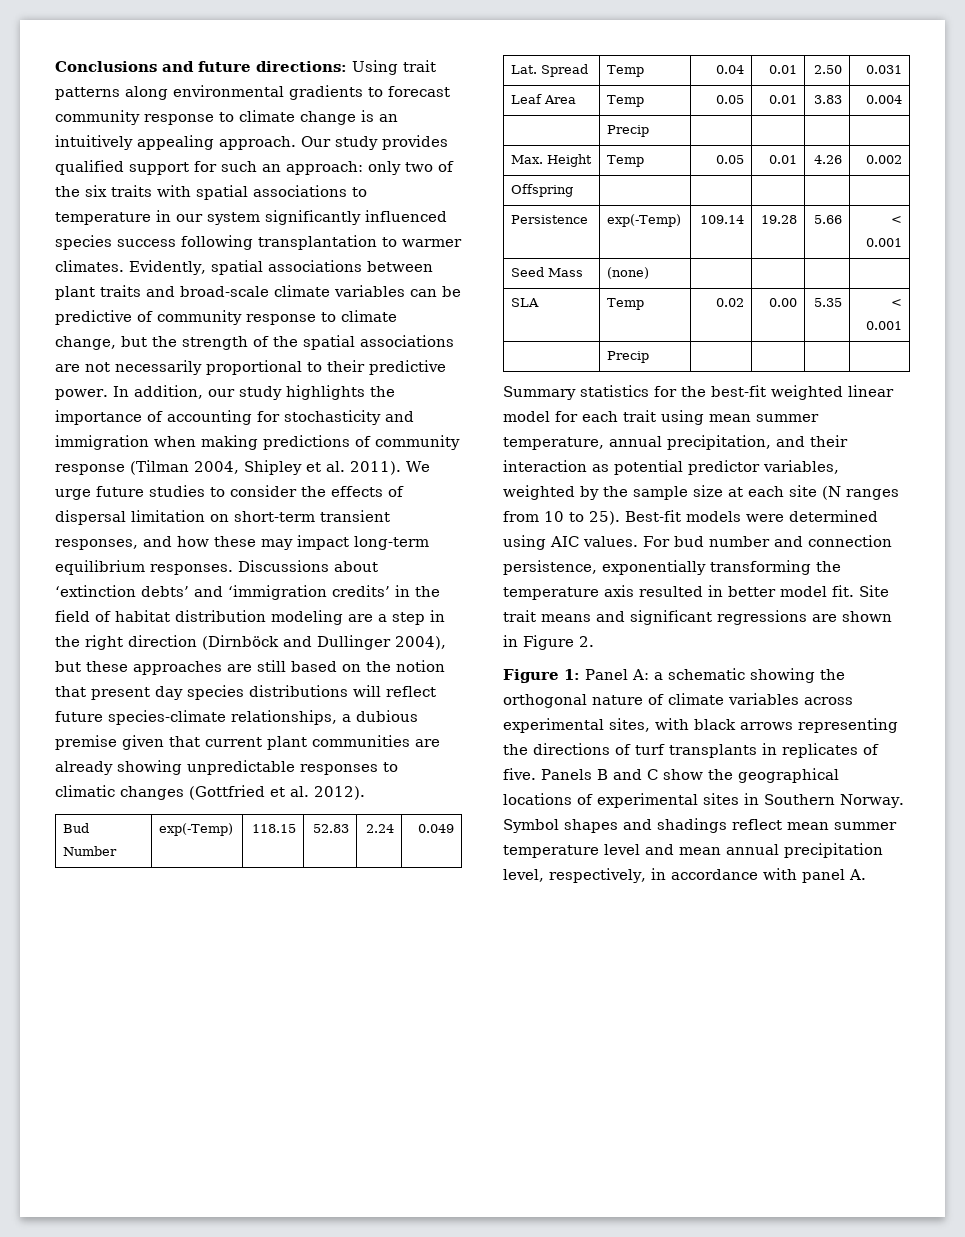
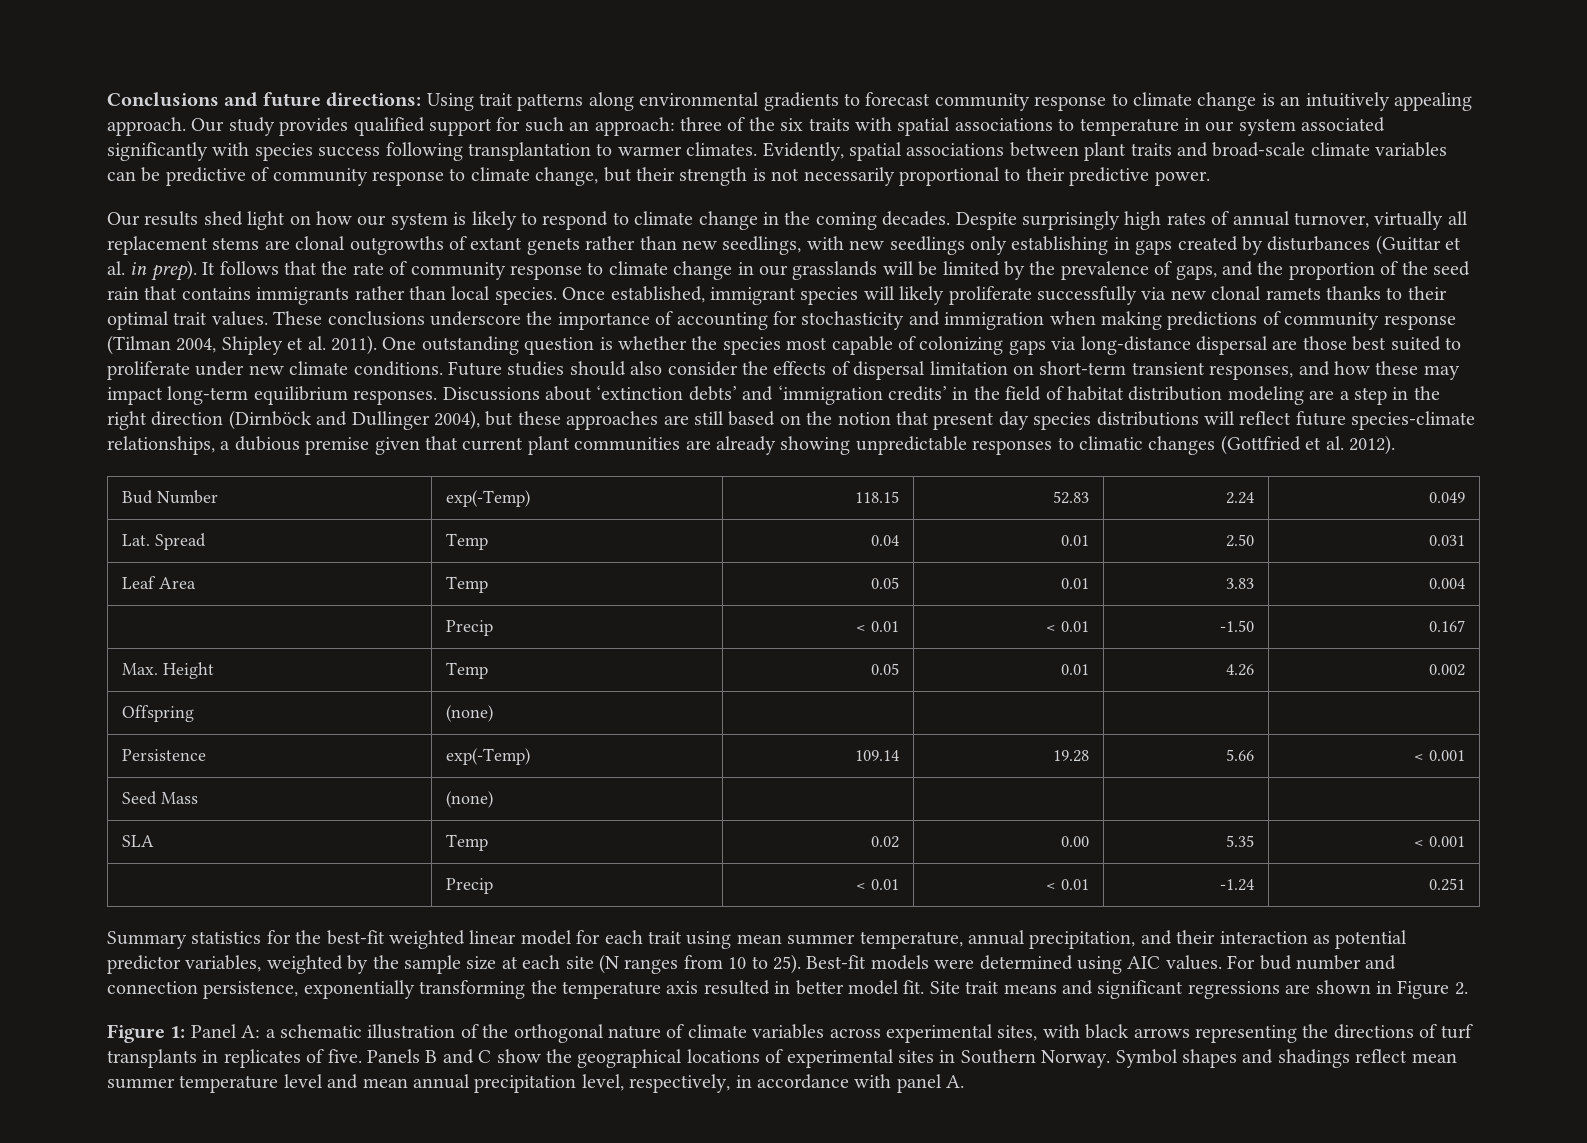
- Our study provides qualified support for such an approach: only two of the six traits with spatial associations to temperature in our system significantly influenced species success following transplantation to warmer climates.
+ Our study provides qualified support for such an approach: three of the six traits with spatial associations to temperature in our system associated significantly with species success following transplantation to warmer climates.
- Evidently, spatial associations between plant traits and broad-scale climate variables can be predictive of community response to climate change, but the strength of the spatial associations are not necessarily proportional to their predictive power. In addition, our study highlights the importance of accounting for stochasticity and immigration when making predictions of community response (Tilman 2004, Shipley et al. 2011).
+ Evidently, spatial associations between plant traits and broad-scale climate variables can be predictive of community response to climate change, but their strength is not necessarily proportional to their predictive power.
+ Our results shed light on how our system is likely to respond to climate change in the coming decades. Despite surprisingly high rates of annual turnover, virtually all replacement stems are clonal outgrowths of extant genets rather than new seedlings, with new seedlings only establishing in gaps created by disturbances (Guittar et al. in prep). It follows that the rate of community response to climate change in our grasslands will be limited by the prevalence of gaps, and the proportion of the seed rain that contains immigrants rather than local species. Once established, immigrant species will likely proliferate successfully via new clonal ramets thanks to their optimal trait values. These conclusions underscore the importance of accounting for stochasticity and immigration when making predictions of community response (Tilman 2004, Shipley et al. 2011).
- We urge future studies to consider the effects of dispersal limitation on short-term transient responses, and how these may impact long-term equilibrium responses.
+ One outstanding question is whether the species most capable of colonizing gaps via long-distance dispersal are those best suited to proliferate under new climate conditions. Future studies should also consider the effects of dispersal limitation on short-term transient responses, and how these may impact long-term equilibrium responses.
  Leaf Area | Temp | 0.05 | 0.01 | 3.83 | 0.004
- | Precip | | | |
+ | Precip | < 0.01 | < 0.01 | -1.50 | 0.167
- Offspring | | | | |
+ Offspring | (none) | | | |
  SLA | Temp | 0.02 | 0.00 | 5.35 | < 0.001
- | Precip | | | |
+ | Precip | < 0.01 | < 0.01 | -1.24 | 0.251
- Figure 1: Panel A: a schematic showing the orthogonal nature of climate variables across experimental sites, with black arrows representing the directions of turf transplants in replicates of five.
+ Figure 1: Panel A: a schematic illustration of the orthogonal nature of climate variables across experimental sites, with black arrows representing the directions of turf transplants in replicates of five.

